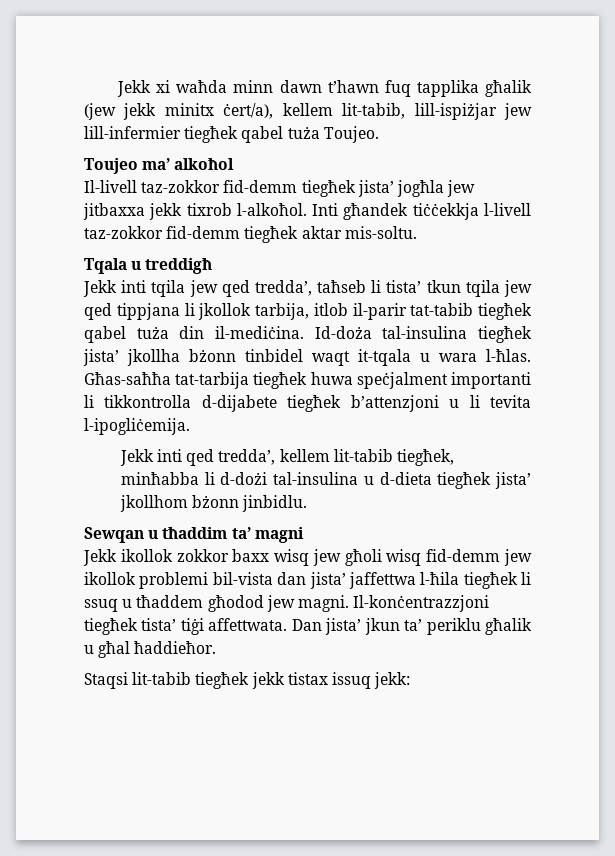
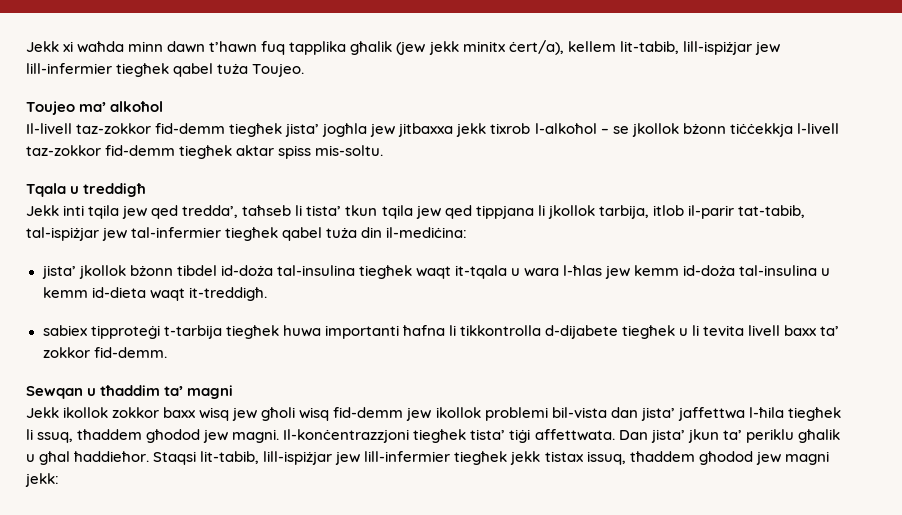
- Il-livell taz-zokkor fid-demm tiegħek jista’ jogħla jew jitbaxxa jekk tixrob l-alkoħol. Inti għandek tiċċekkja l-livell taz-zokkor fid-demm tiegħek aktar mis-soltu.
+ Il-livell taz-zokkor fid-demm tiegħek jista’ jogħla jew jitbaxxa jekk tixrob l-alkoħol – se jkollok bżonn tiċċekkja l-livell taz-zokkor fid-demm tiegħek aktar spiss mis-soltu.
- Jekk inti tqila jew qed tredda’, taħseb li tista’ tkun tqila jew qed tippjana li jkollok tarbija, itlob il-parir tat-tabib tiegħek qabel tuża din il-mediċina. Id-doża tal-insulina tiegħek jista’ jkollha bżonn tinbidel waqt it-tqala u wara l-ħlas. Għas-saħħa tat-tarbija tiegħek huwa speċjalment importanti li tikkontrolla d-dijabete tiegħek b’attenzjoni u li tevita l-ipogliċemija.
- Jekk inti qed tredda’, kellem lit-tabib tiegħek, minħabba li d-dożi tal-insulina u d-dieta tiegħek jista’ jkollhom bżonn jinbidlu.
+ Jekk inti tqila jew qed tredda’, taħseb li tista’ tkun tqila jew qed tippjana li jkollok tarbija, itlob il-parir tat-tabib, tal-ispiżjar jew tal-infermier tiegħek qabel tuża din il-mediċina:
+ jista’ jkollok bżonn tibdel id-doża tal-insulina tiegħek waqt it-tqala u wara l-ħlas jew kemm id-doża tal-insulina u kemm id-dieta waqt it-treddigħ.
+ sabiex tipproteġi t-tarbija tiegħek huwa importanti ħafna li tikkontrolla d-dijabete tiegħek u li tevita livell baxx ta’ zokkor fid-demm.
- Jekk ikollok zokkor baxx wisq jew għoli wisq fid-demm jew ikollok problemi bil-vista dan jista’ jaffettwa l-ħila tiegħek li ssuq u tħaddem għodod jew magni.
+ Jekk ikollok zokkor baxx wisq jew għoli wisq fid-demm jew ikollok problemi bil-vista dan jista’ jaffettwa l-ħila tiegħek li ssuq, tħaddem għodod jew magni.
- Dan jista’ jkun ta’ periklu għalik u għal ħaddieħor.
- Staqsi lit-tabib tiegħek jekk tistax issuq jekk:
+ Dan jista’ jkun ta’ periklu għalik u għal ħaddieħor. Staqsi lit-tabib, lill-ispiżjar jew lill-infermier tiegħek jekk tistax issuq, tħaddem għodod jew magni jekk:

